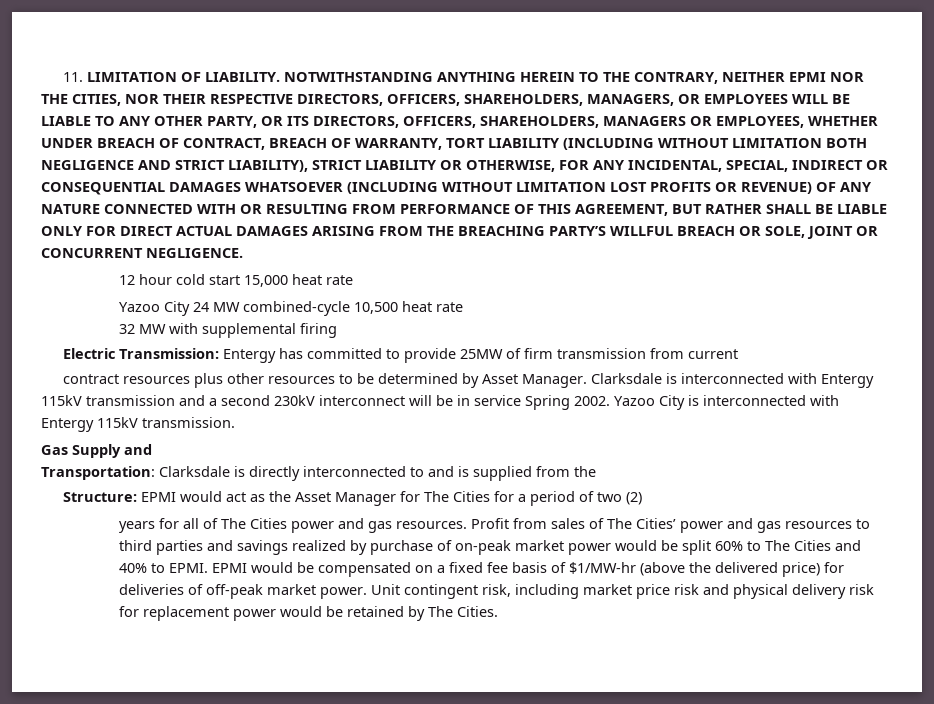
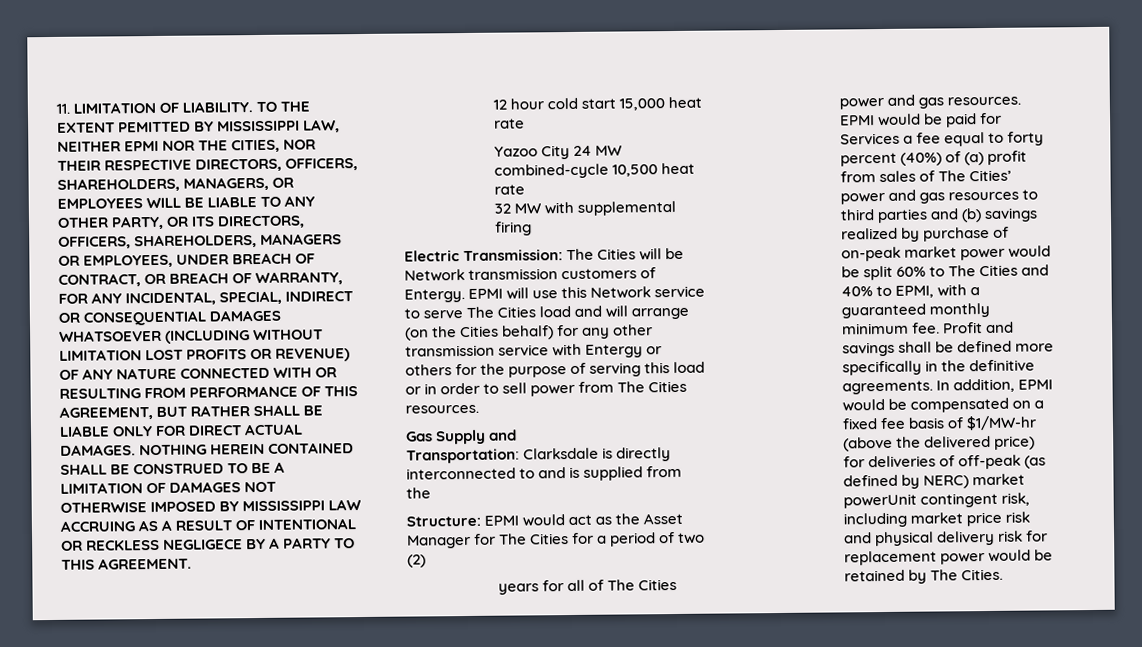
- NOTWITHSTANDING ANYTHING HEREIN TO THE CONTRARY, NEITHER EPMI NOR THE CITIES, NOR THEIR RESPECTIVE DIRECTORS, OFFICERS, SHAREHOLDERS, MANAGERS, OR EMPLOYEES WILL BE LIABLE TO ANY OTHER PARTY, OR ITS DIRECTORS, OFFICERS, SHAREHOLDERS, MANAGERS OR EMPLOYEES, WHETHER UNDER BREACH OF CONTRACT, BREACH OF WARRANTY, TORT LIABILITY (INCLUDING WITHOUT LIMITATION BOTH NEGLIGENCE AND STRICT LIABILITY), STRICT LIABILITY OR OTHERWISE, FOR ANY INCIDENTAL, SPECIAL, INDIRECT OR CONSEQUENTIAL DAMAGES WHATSOEVER (INCLUDING WITHOUT LIMITATION LOST PROFITS OR REVENUE) OF ANY NATURE CONNECTED WITH OR RESULTING FROM PERFORMANCE OF THIS AGREEMENT, BUT RATHER SHALL BE LIABLE ONLY FOR DIRECT ACTUAL DAMAGES ARISING FROM THE BREACHING PARTY’S WILLFUL BREACH OR SOLE, JOINT OR CONCURRENT NEGLIGENCE.
+ TO THE EXTENT PEMITTED BY MISSISSIPPI LAW, NEITHER EPMI NOR THE CITIES, NOR THEIR RESPECTIVE DIRECTORS, OFFICERS, SHAREHOLDERS, MANAGERS, OR EMPLOYEES WILL BE LIABLE TO ANY OTHER PARTY, OR ITS DIRECTORS, OFFICERS, SHAREHOLDERS, MANAGERS OR EMPLOYEES, UNDER BREACH OF CONTRACT, OR BREACH OF WARRANTY, FOR ANY INCIDENTAL, SPECIAL, INDIRECT OR CONSEQUENTIAL DAMAGES WHATSOEVER (INCLUDING WITHOUT LIMITATION LOST PROFITS OR REVENUE) OF ANY NATURE CONNECTED WITH OR RESULTING FROM PERFORMANCE OF THIS AGREEMENT, BUT RATHER SHALL BE LIABLE ONLY FOR DIRECT ACTUAL DAMAGES. NOTHING HEREIN CONTAINED SHALL BE CONSTRUED TO BE A LIMITATION OF DAMAGES NOT OTHERWISE IMPOSED BY MISSISSIPPI LAW ACCRUING AS A RESULT OF INTENTIONAL OR RECKLESS NEGLIGECE BY A PARTY TO THIS AGREEMENT.
- Electric Transmission: Entergy has committed to provide 25MW of firm transmission from current
- contract resources plus other resources to be determined by Asset Manager. Clarksdale is interconnected with Entergy 115kV transmission and a second 230kV interconnect will be in service Spring 2002. Yazoo City is interconnected with Entergy 115kV transmission.
+ Electric Transmission: The Cities will be Network transmission customers of Entergy. EPMI will use this Network service to serve The Cities load and will arrange (on the Cities behalf) for any other transmission service with Entergy or others for the purpose of serving this load or in order to sell power from The Cities resources.
- Profit from sales of The Cities’ power and gas resources to third parties and savings realized by purchase of on-peak market power would be split 60% to The Cities and 40% to EPMI. EPMI would be compensated on a fixed fee basis of $1/MW-hr (above the delivered price) for deliveries of off-peak market power. Unit contingent risk, including market price risk and physical delivery risk for replacement power would be retained by The Cities.
+ EPMI would be paid for Services a fee equal to forty percent (40%) of (a) profit from sales of The Cities’ power and gas resources to third parties and (b) savings realized by purchase of on-peak market power would be split 60% to The Cities and 40% to EPMI, with a guaranteed monthly minimum fee. Profit and savings shall be defined more specifically in the definitive agreements. In addition, EPMI would be compensated on a fixed fee basis of $1/MW-hr (above the delivered price) for deliveries of off-peak (as defined by NERC) market powerUnit contingent risk, including market price risk and physical delivery risk for replacement power would be retained by The Cities.

